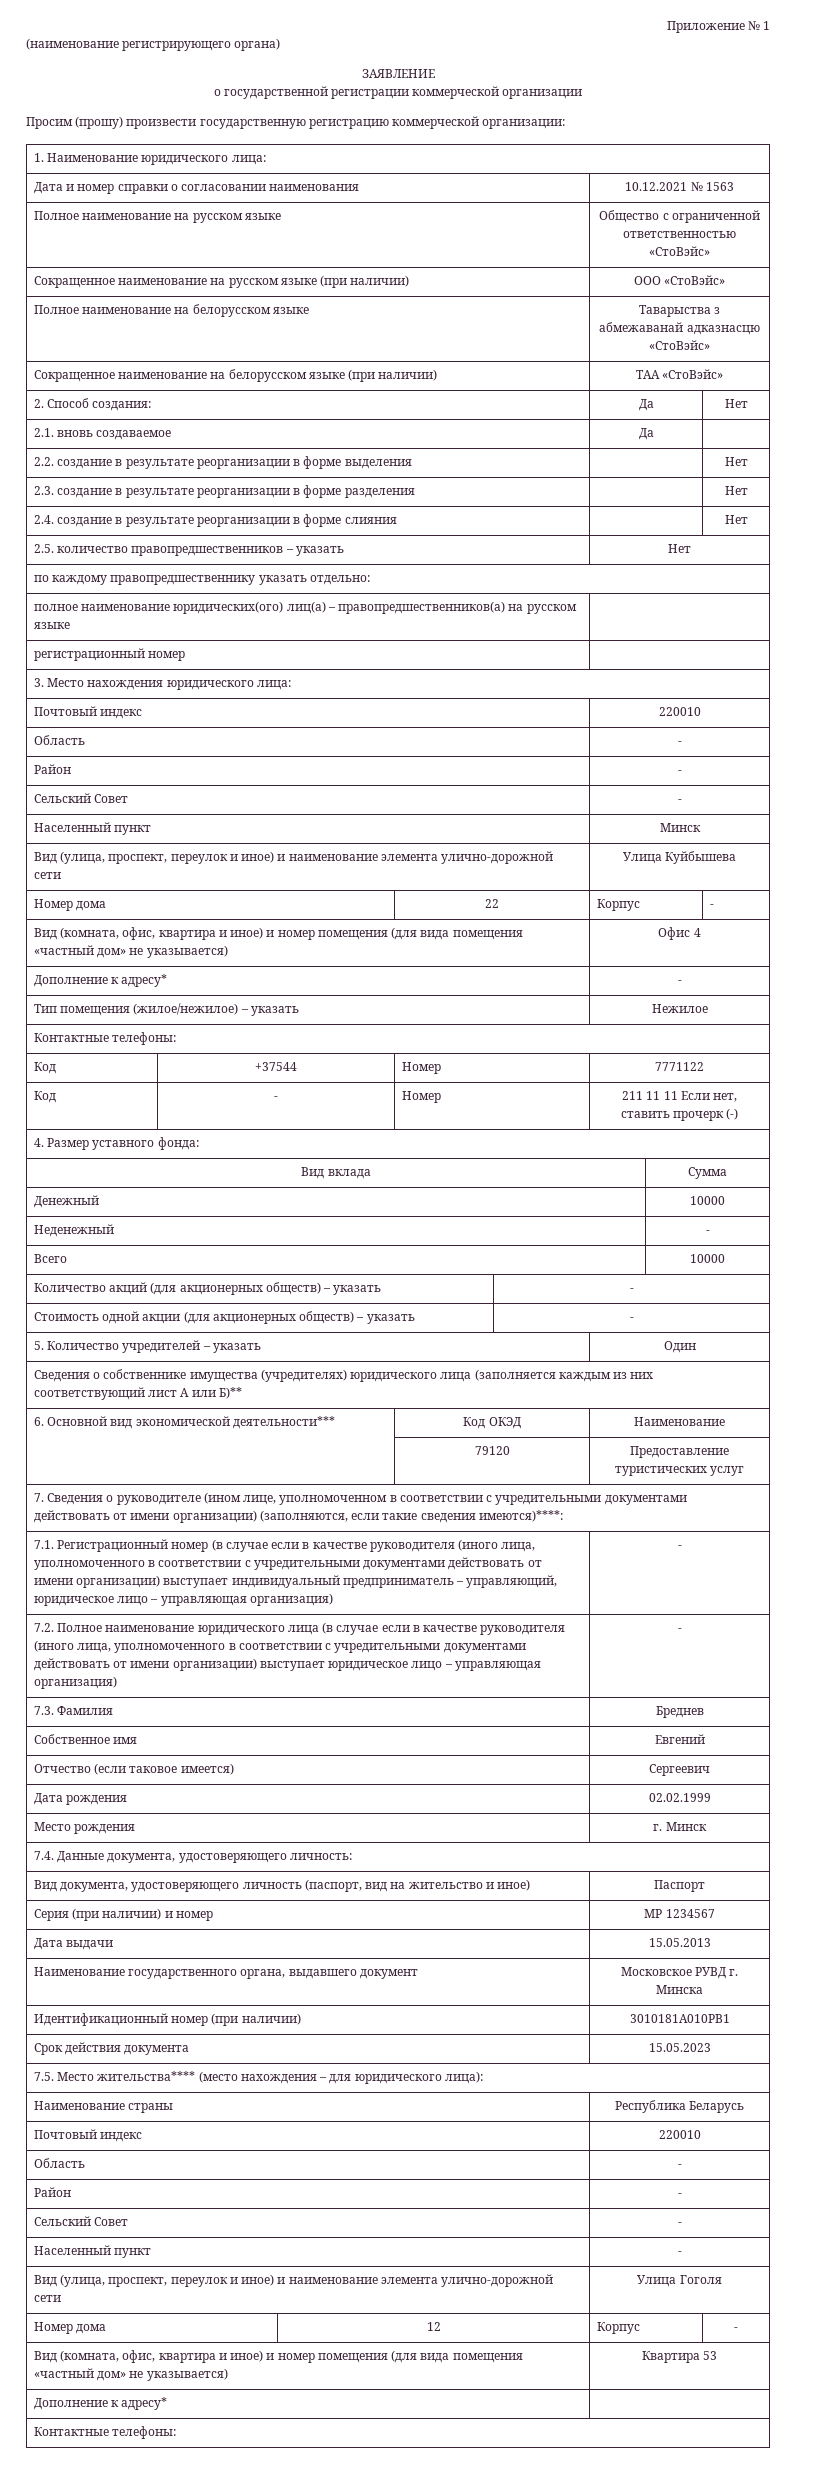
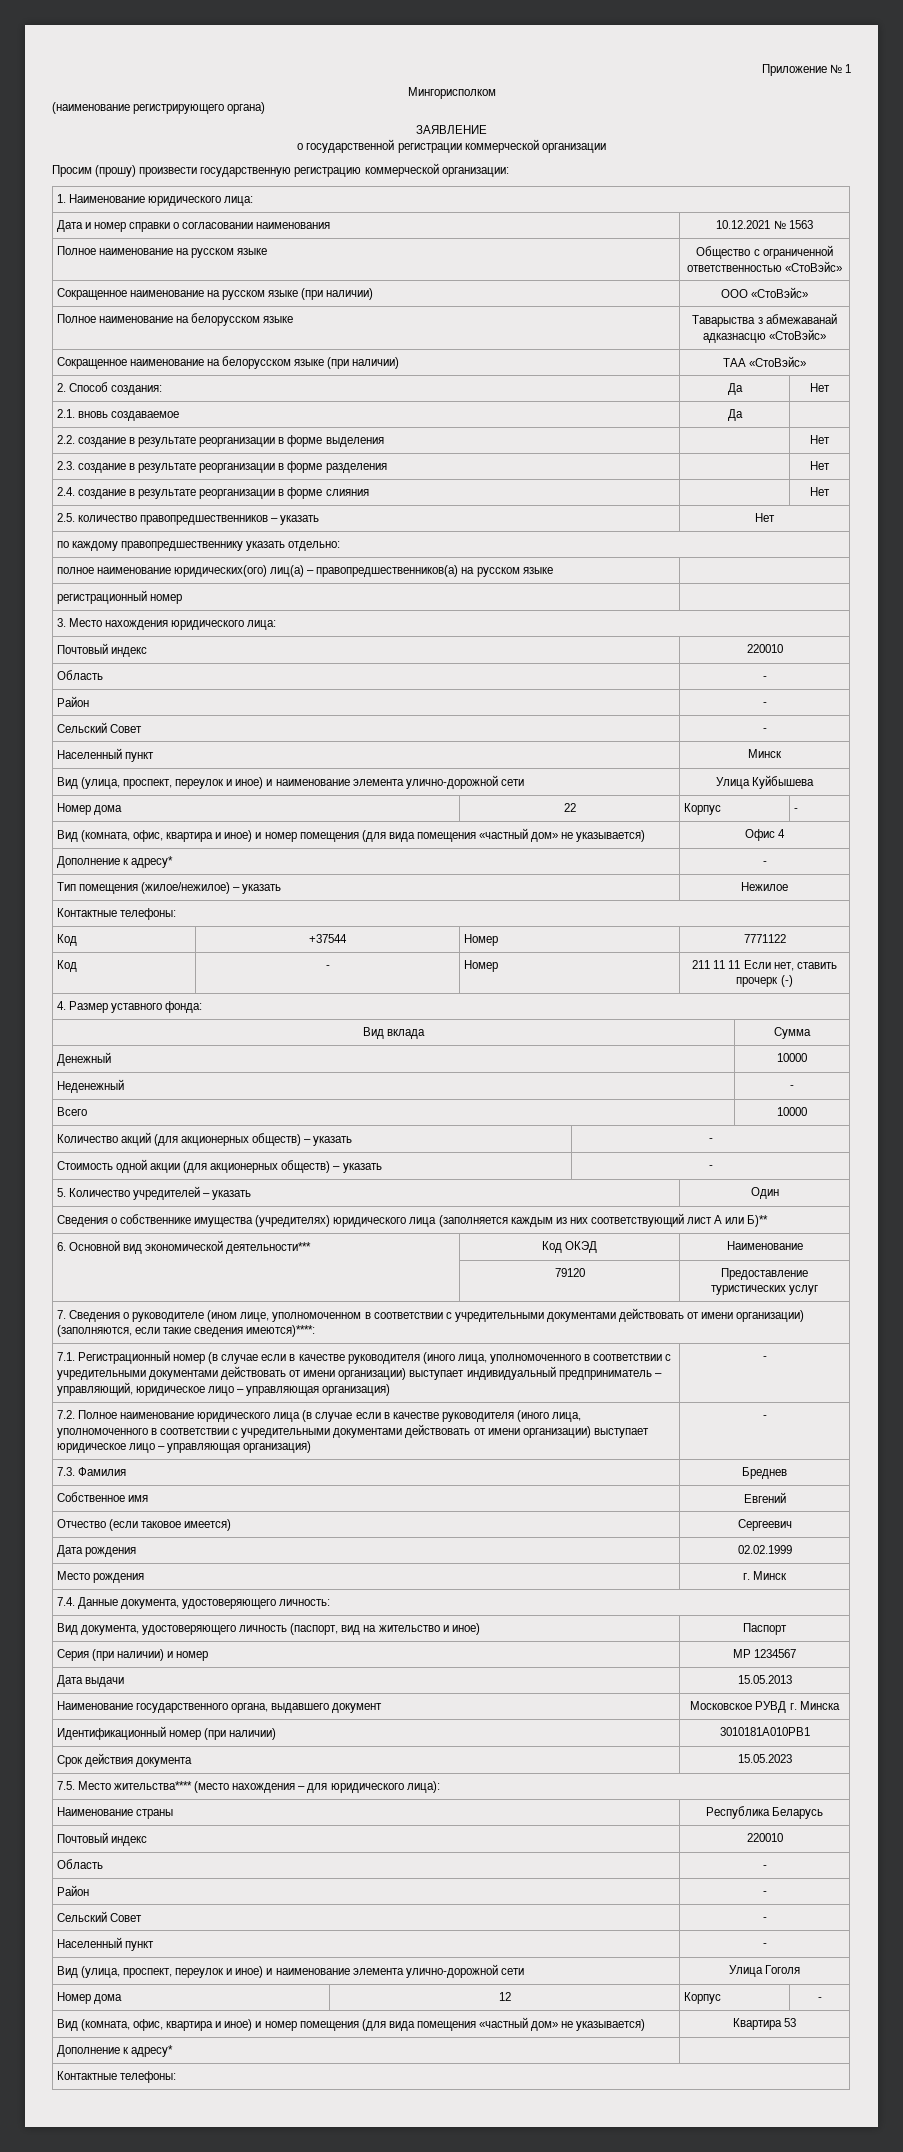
+ Мингорисполком

